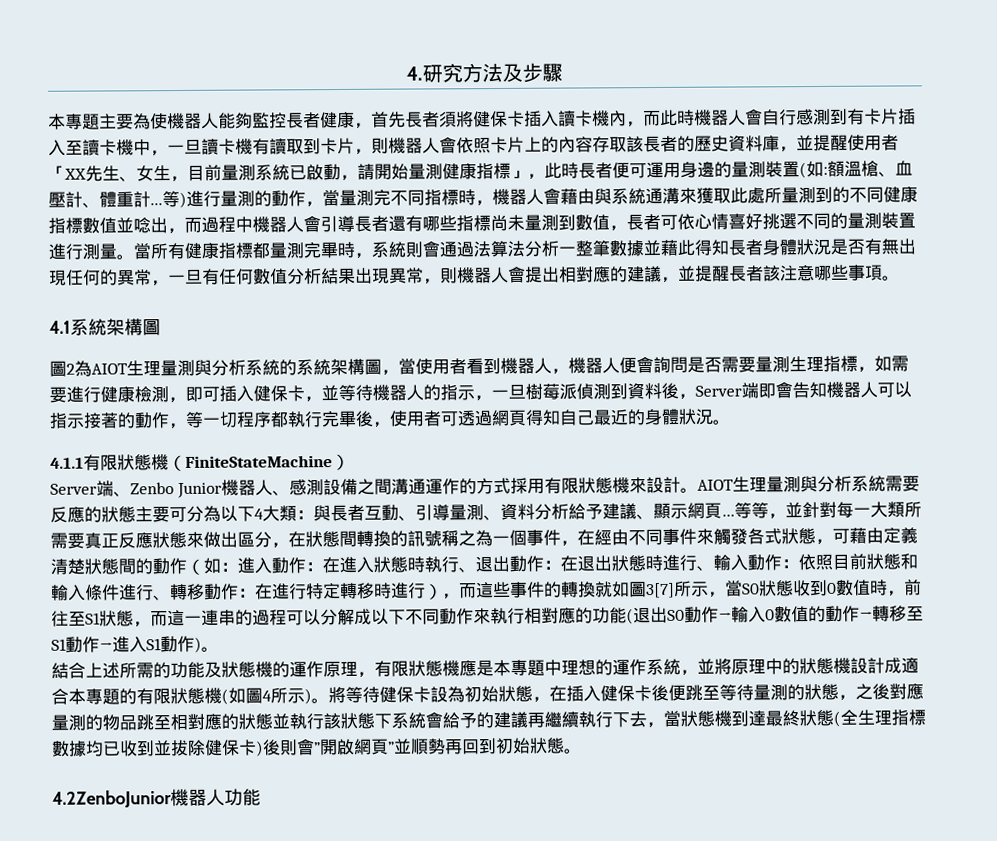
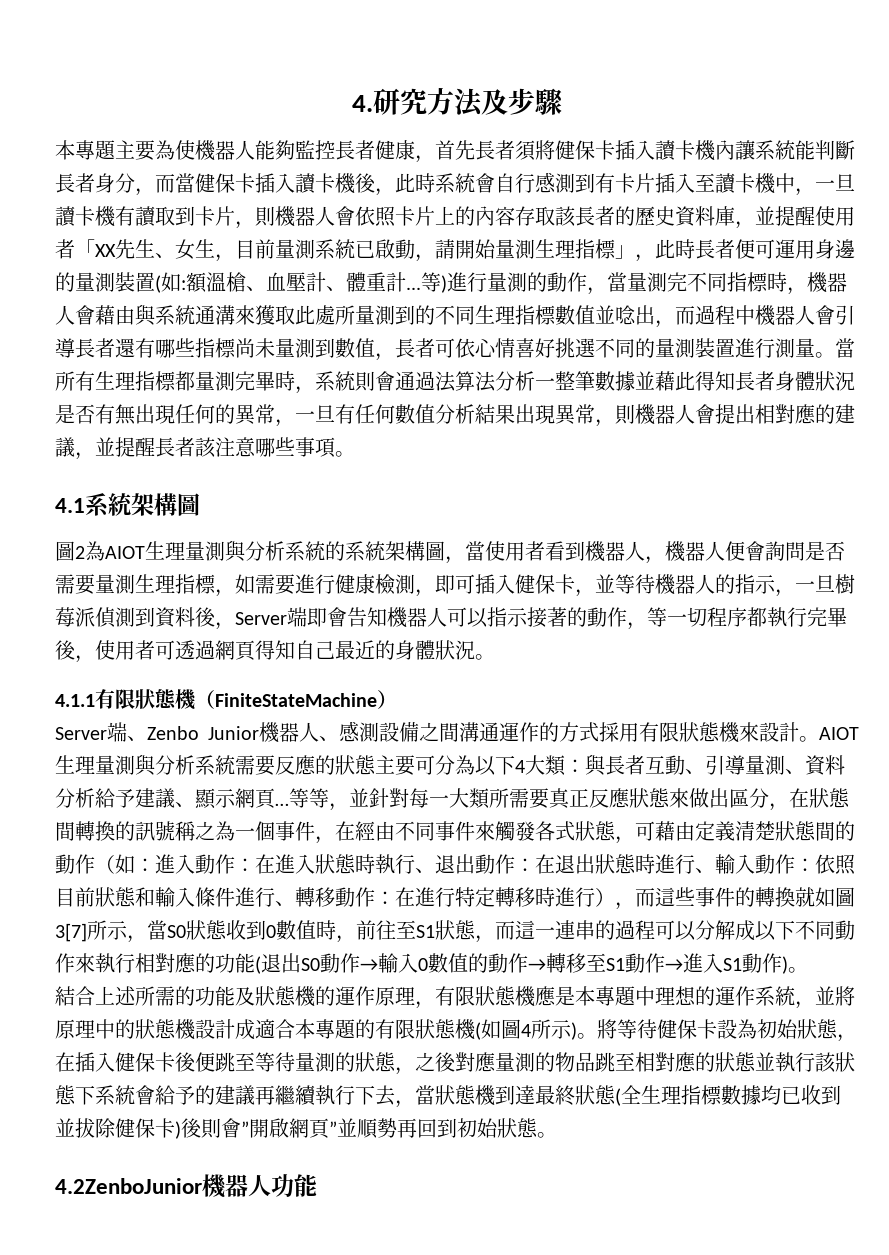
- 本專題主要為使機器人能夠監控長者健康，首先長者須將健保卡插入讀卡機內，而此時機器人會自行感測到有卡片插入至讀卡機中，一旦讀卡機有讀取到卡片，則機器人會依照卡片上的內容存取該長者的歷史資料庫，並提醒使用者「XX先生、女生，目前量測系統已啟動，請開始量測健康指標」，此時長者便可運用身邊的量測裝置(如:
+ 本專題主要為使機器人能夠監控長者健康，首先長者須將健保卡插入讀卡機內讓系統能判斷長者身分，而當健保卡插入讀卡機後，此時系統會自行感測到有卡片插入至讀卡機中，一旦讀卡機有讀取到卡片，則機器人會依照卡片上的內容存取該長者的歷史資料庫，並提醒使用者「XX先生、女生，目前量測系統已啟動，請開始量測生理指標」，此時長者便可運用身邊的量測裝置(如:
- 等)進行量測的動作，當量測完不同指標時，機器人會藉由與系統通溝來獲取此處所量測到的不同健康指標數值並唸出，而過程中機器人會引導長者還有哪些指標尚未量測到數值，長者可依心情喜好挑選不同的量測裝置進行測量。
+ 等)進行量測的動作，當量測完不同指標時，機器人會藉由與系統通溝來獲取此處所量測到的不同生理指標數值並唸出，而過程中機器人會引導長者還有哪些指標尚未量測到數值，長者可依心情喜好挑選不同的量測裝置進行測量。
- 當所有健康指標都量測完畢時，系統則會通過法算法分析一整筆數據並藉此得知長者身體狀況是否有無出現任何的異常，一旦有任何數值分析結果出現異常，則機器人會提出相對應的建議，並提醒長者該注意哪些事項。
+ 當所有生理指標都量測完畢時，系統則會通過法算法分析一整筆數據並藉此得知長者身體狀況是否有無出現任何的異常，一旦有任何數值分析結果出現異常，則機器人會提出相對應的建議，並提醒長者該注意哪些事項。

